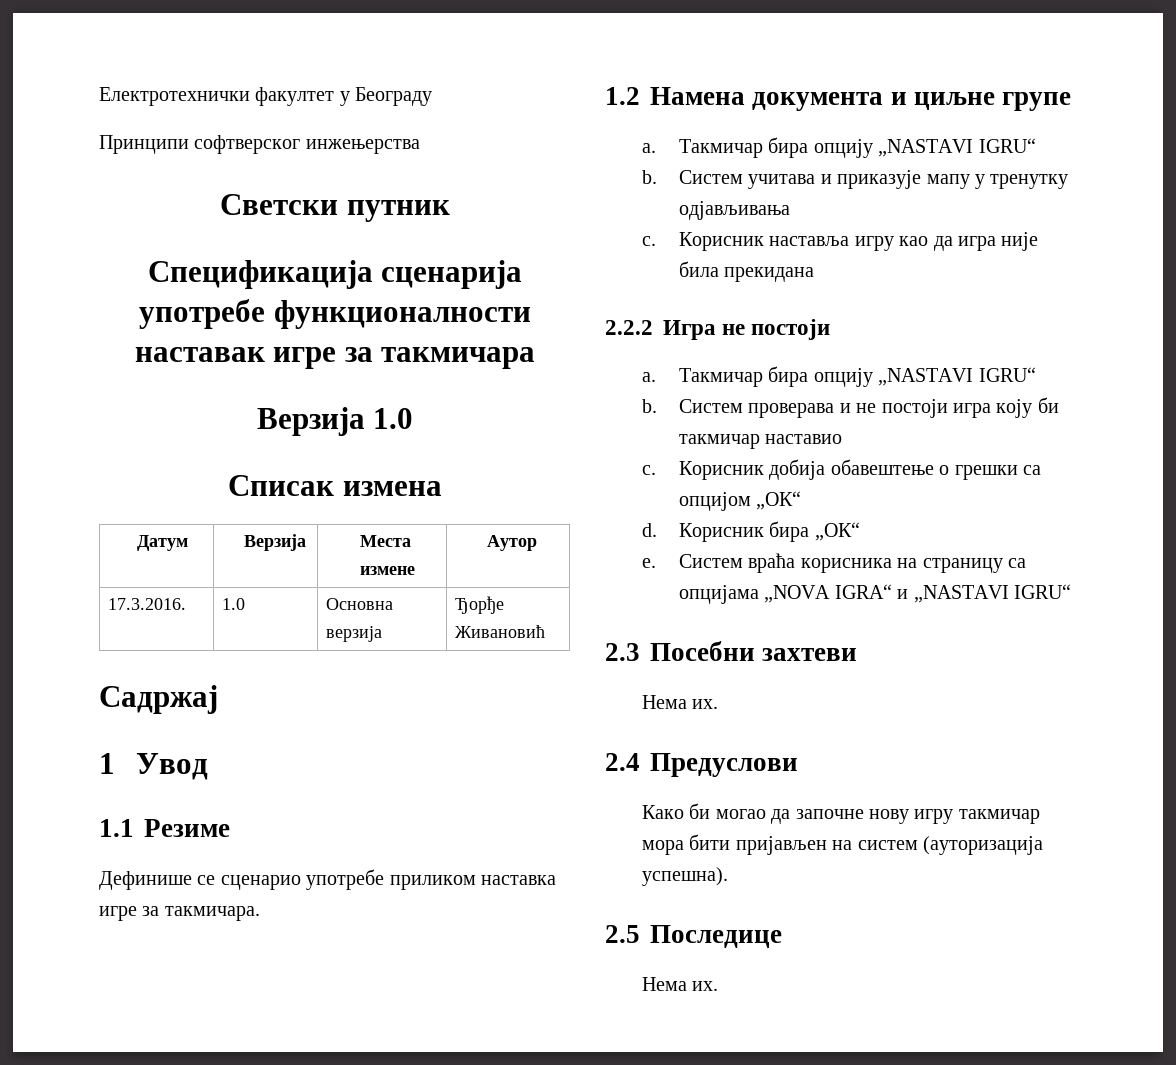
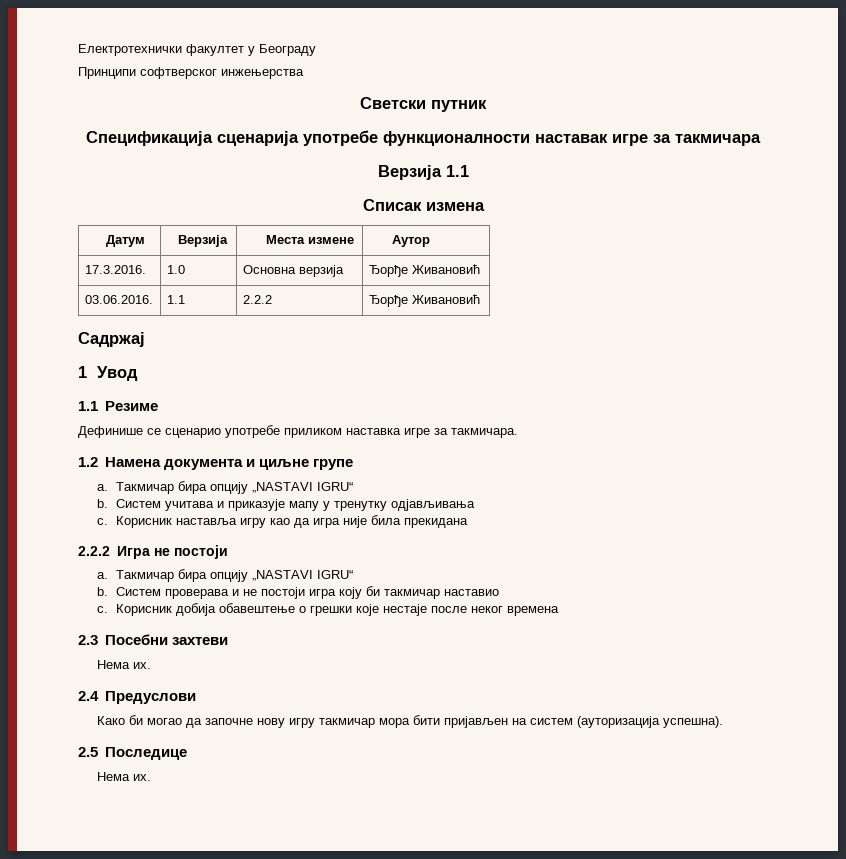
- Верзија 1.0
+ Верзија 1.1
+ 03.06.2016. | 1.1 | 2.2.2 | Ђорђе Живановић
- Корисник добија обавештење о грешки са опцијом „ОК“
- d. Корисник бира „ОК“
- e. Систем враћа корисника на страницу са опцијама „NOVA IGRA“ и „NASTAVI IGRU“
+ Корисник добија обавештење о грешки које нестаје после неког времена

